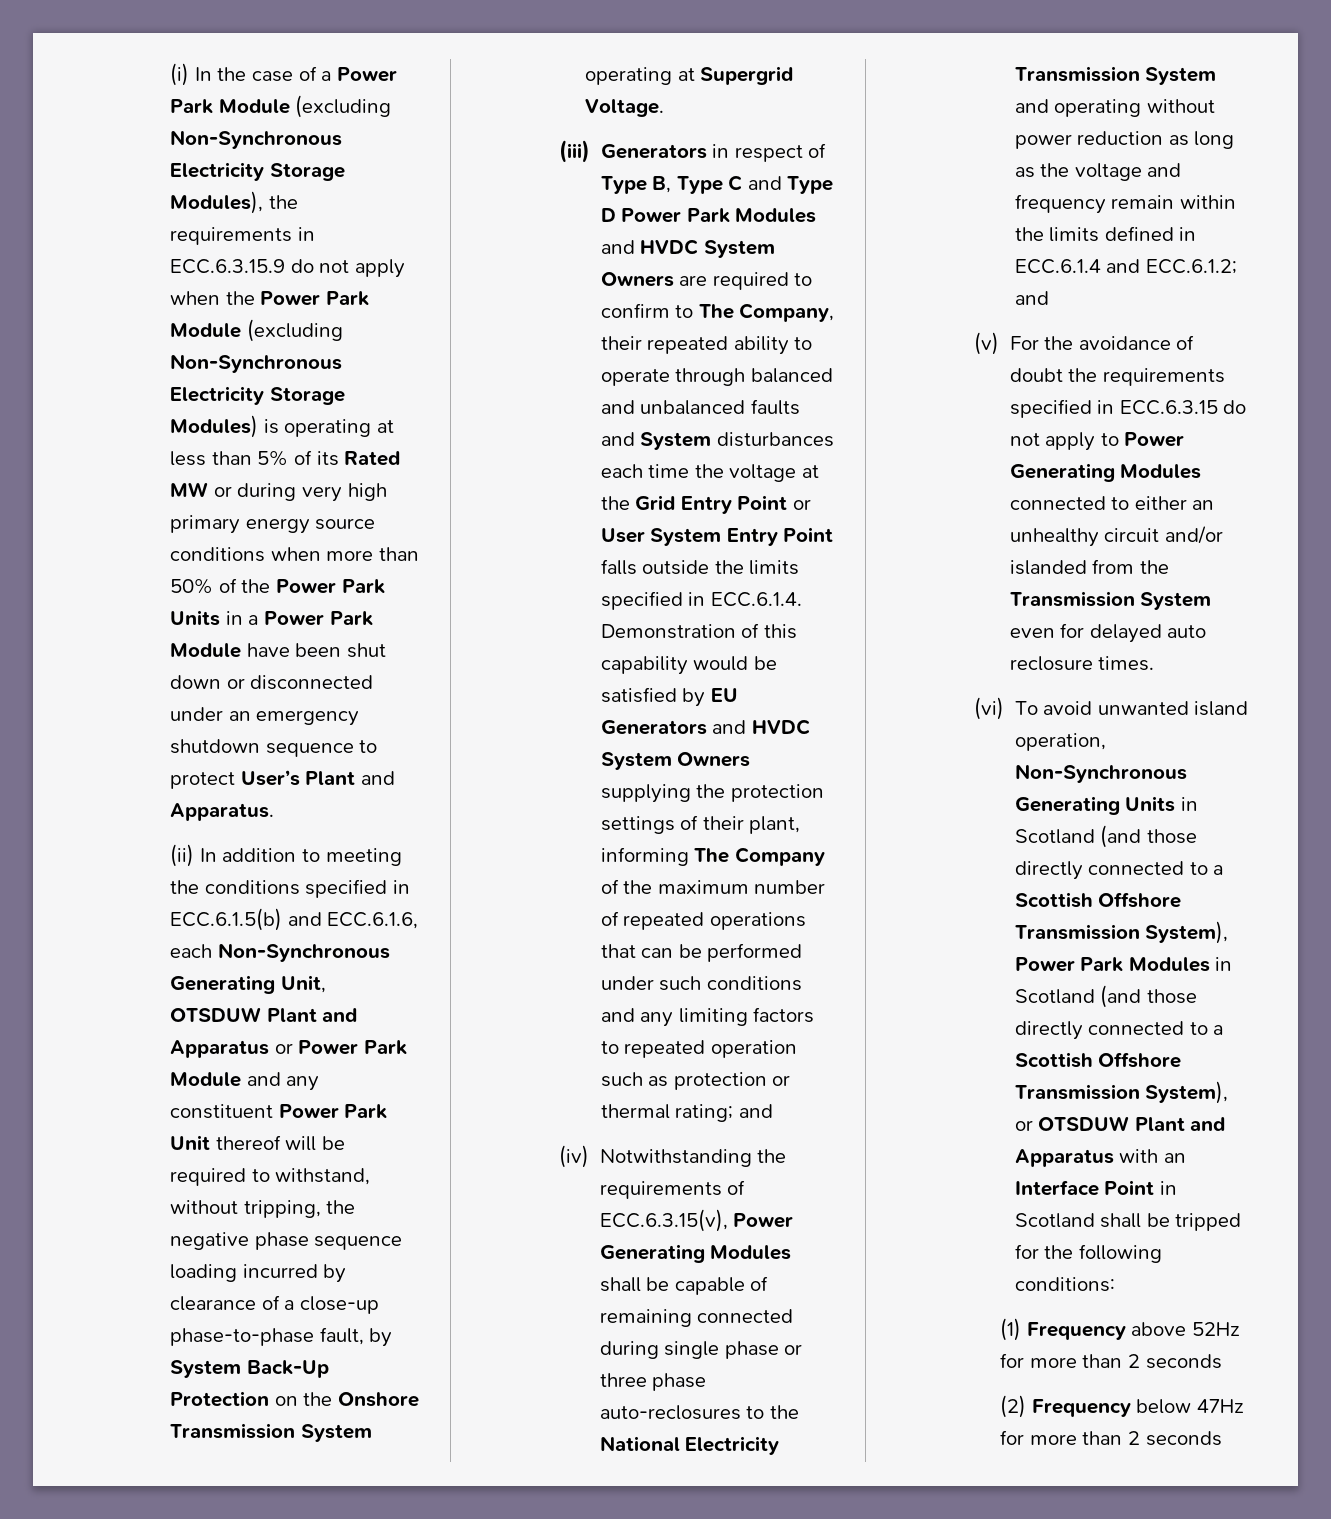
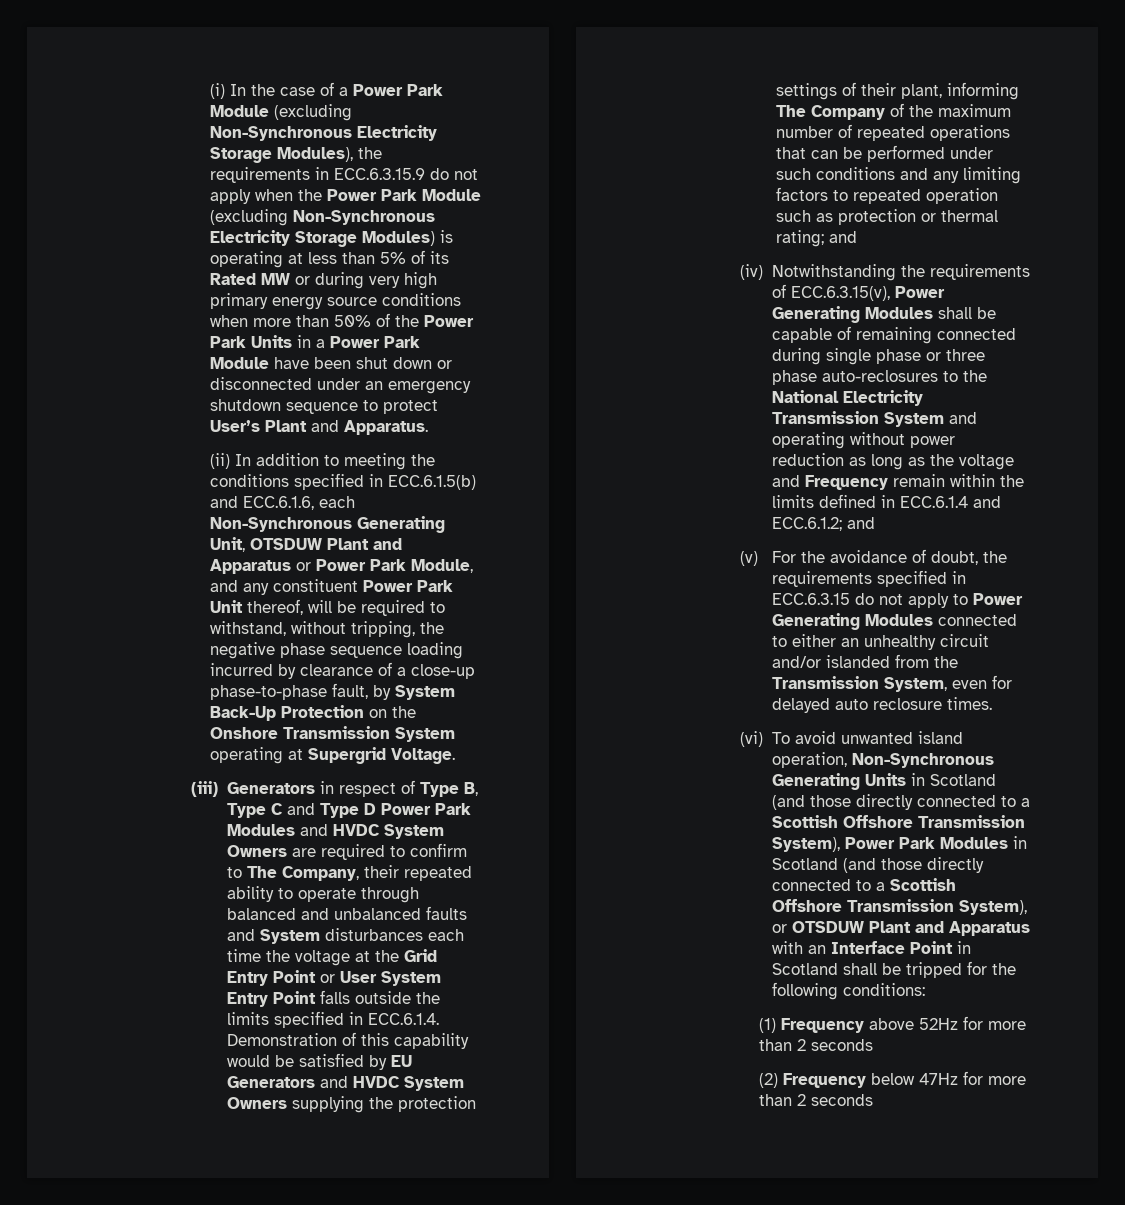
- (ii) In addition to meeting the conditions specified in ECC.6.1.5(b) and ECC.6.1.6, each Non-Synchronous Generating Unit, OTSDUW Plant and Apparatus or Power Park Module and any constituent Power Park Unit thereof will be required to withstand, without tripping, the negative phase sequence loading incurred by clearance of a close-up phase-to-phase fault, by System Back-Up Protection on the Onshore Transmission System operating at Supergrid Voltage.
+ (ii) In addition to meeting the conditions specified in ECC.6.1.5(b) and ECC.6.1.6, each Non-Synchronous Generating Unit, OTSDUW Plant and Apparatus or Power Park Module, and any constituent Power Park Unit thereof, will be required to withstand, without tripping, the negative phase sequence loading incurred by clearance of a close-up phase-to-phase fault, by System Back-Up Protection on the Onshore Transmission System operating at Supergrid Voltage.
- (iv) Notwithstanding the requirements of ECC.6.3.15(v), Power Generating Modules shall be capable of remaining connected during single phase or three phase auto-reclosures to the National Electricity Transmission System and operating without power reduction as long as the voltage and frequency remain within the limits defined in ECC.6.1.4 and ECC.6.1.2; and
+ (iv) Notwithstanding the requirements of ECC.6.3.15(v), Power Generating Modules shall be capable of remaining connected during single phase or three phase auto-reclosures to the National Electricity Transmission System and operating without power reduction as long as the voltage and Frequency remain within the limits defined in ECC.6.1.4 and ECC.6.1.2; and
- (v) For the avoidance of doubt the requirements specified in ECC.6.3.15 do not apply to Power Generating Modules connected to either an unhealthy circuit and/or islanded from the Transmission System even for delayed auto reclosure times.
+ (v) For the avoidance of doubt, the requirements specified in ECC.6.3.15 do not apply to Power Generating Modules connected to either an unhealthy circuit and/or islanded from the Transmission System, even for delayed auto reclosure times.

